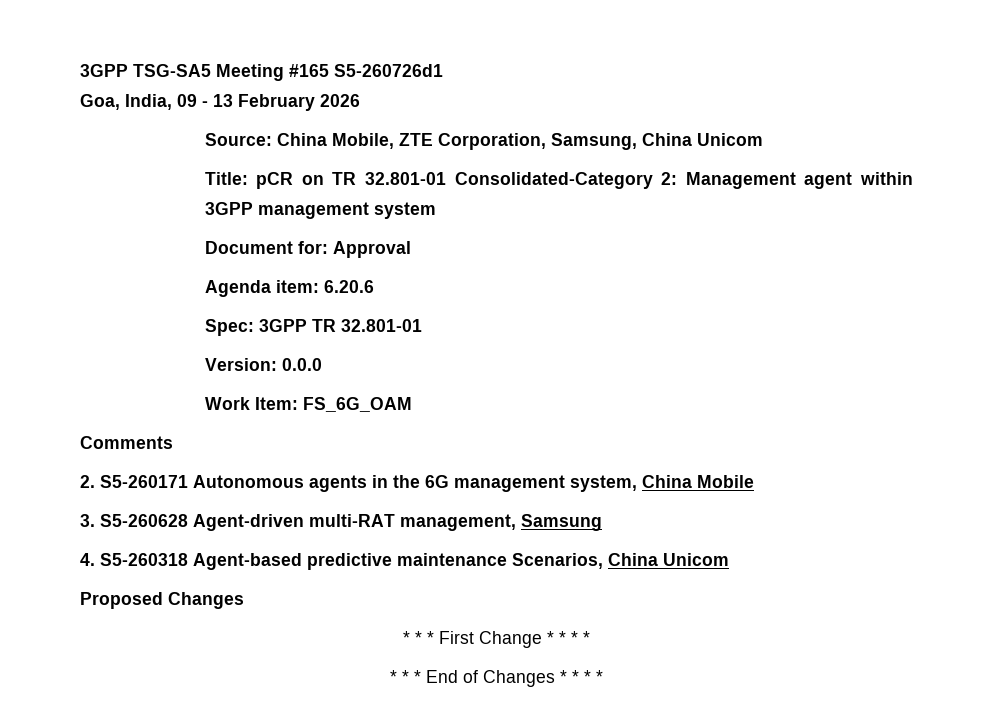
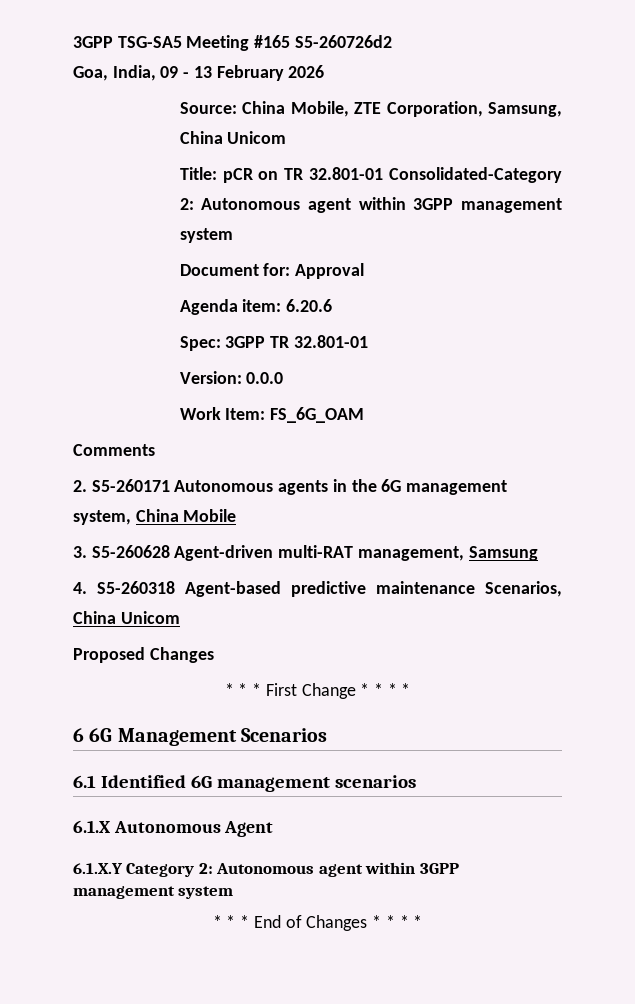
- 3GPP TSG-SA5 Meeting #165 S5-260726d1
+ 3GPP TSG-SA5 Meeting #165 S5-260726d2
- Title: pCR on TR 32.801-01 Consolidated-Category 2: Management agent within 3GPP management system
+ Title: pCR on TR 32.801-01 Consolidated-Category 2: Autonomous agent within 3GPP management system
+ 6 6G Management Scenarios
+ 6.1 Identified 6G management scenarios
+ 6.1.X Autonomous Agent
+ 6.1.X.Y Category 2: Autonomous agent within 3GPP management system

